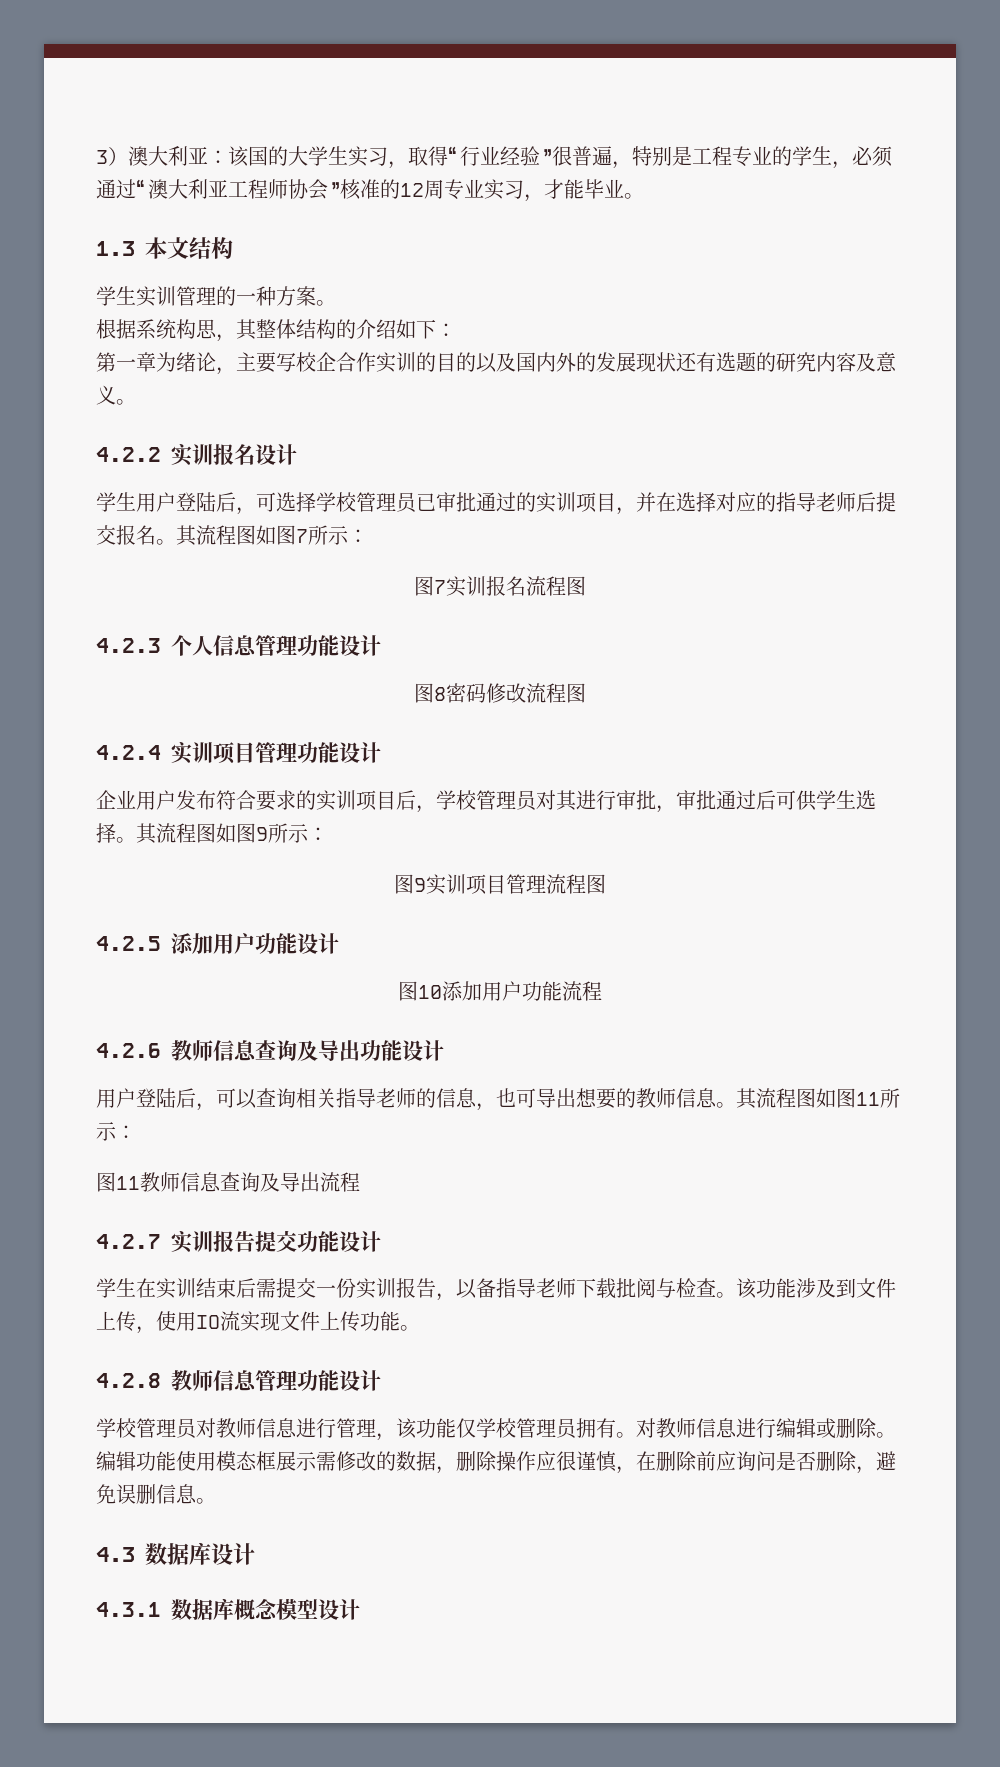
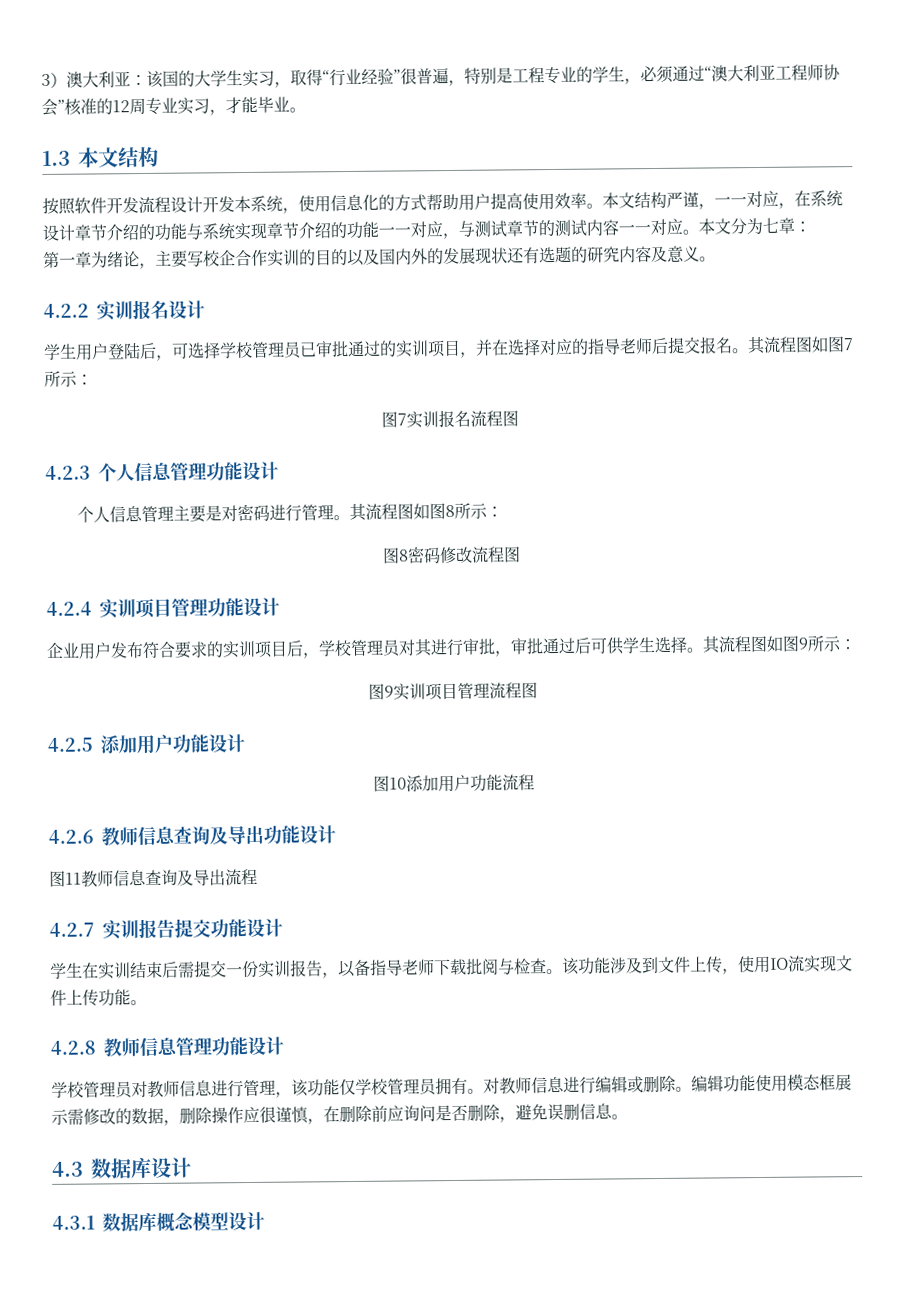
- 学生实训管理的一种方案。
- 根据系统构思，其整体结构的介绍如下：
+ 按照软件开发流程设计开发本系统，使用信息化的方式帮助用户提高使用效率。本文结构严谨，一一对应，在系统设计章节介绍的功能与系统实现章节介绍的功能一一对应，与测试章节的测试内容一一对应。本文分为七章：
+ 个人信息管理主要是对密码进行管理。其流程图如图8所示：
- 用户登陆后，可以查询相关指导老师的信息，也可导出想要的教师信息。其流程图如图11所示：

